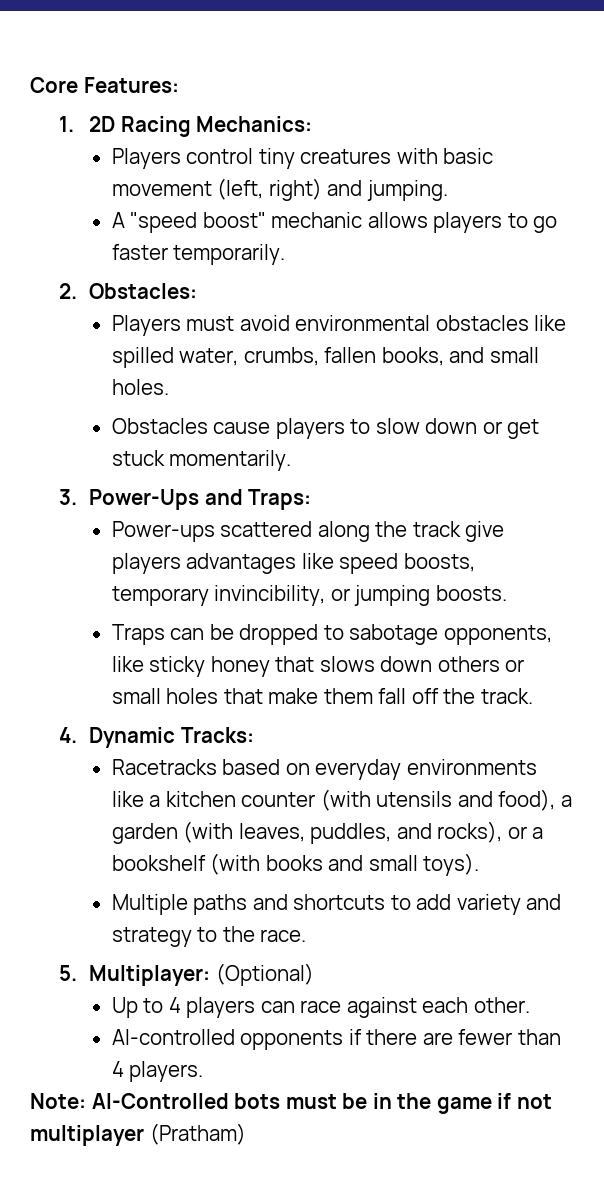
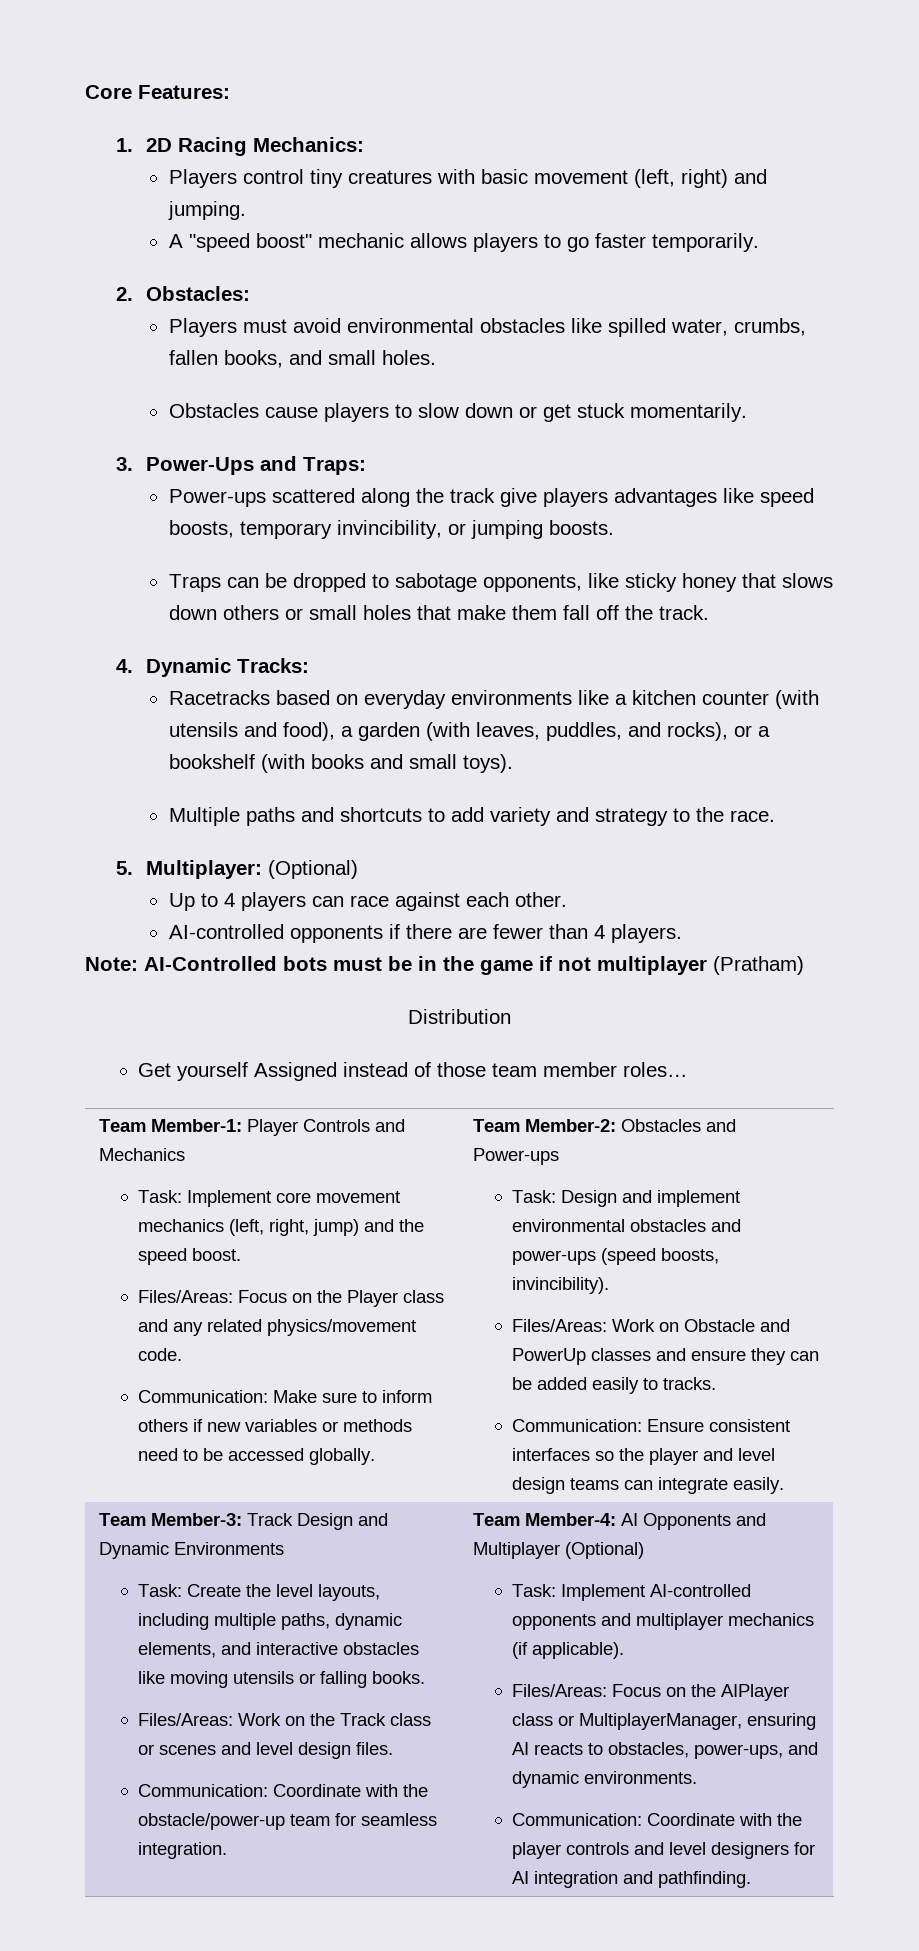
+ Distribution
+ Get yourself Assigned instead of those team member roles…
+ Team Member-1: Player Controls and Mechanics
+ Task: Implement core movement mechanics (left, right, jump) and the speed boost.
+ Files/Areas: Focus on the Player class and any related physics/movement code.
+ Communication: Make sure to inform others if new variables or methods need to be accessed globally. | Team Member-2: Obstacles and Power-ups
+ Task: Design and implement environmental obstacles and power-ups (speed boosts, invincibility).
+ Files/Areas: Work on Obstacle and PowerUp classes and ensure they can be added easily to tracks.
+ Communication: Ensure consistent interfaces so the player and level design teams can integrate easily.
+ Team Member-3: Track Design and Dynamic Environments
+ Task: Create the level layouts, including multiple paths, dynamic elements, and interactive obstacles like moving utensils or falling books.
+ Files/Areas: Work on the Track class or scenes and level design files.
+ Communication: Coordinate with the obstacle/power-up team for seamless integration. | Team Member-4: AI Opponents and Multiplayer (Optional)
+ Task: Implement AI-controlled opponents and multiplayer mechanics (if applicable).
+ Files/Areas: Focus on the AIPlayer class or MultiplayerManager, ensuring AI reacts to obstacles, power-ups, and dynamic environments.
+ Communication: Coordinate with the player controls and level designers for AI integration and pathfinding.

